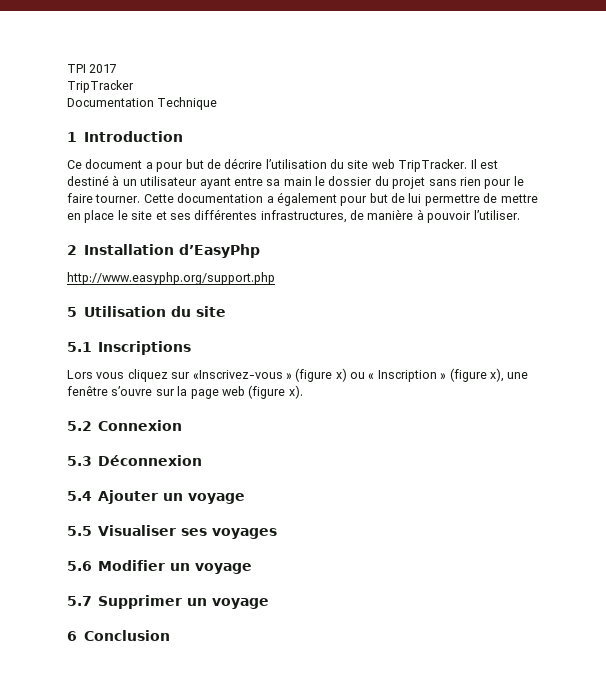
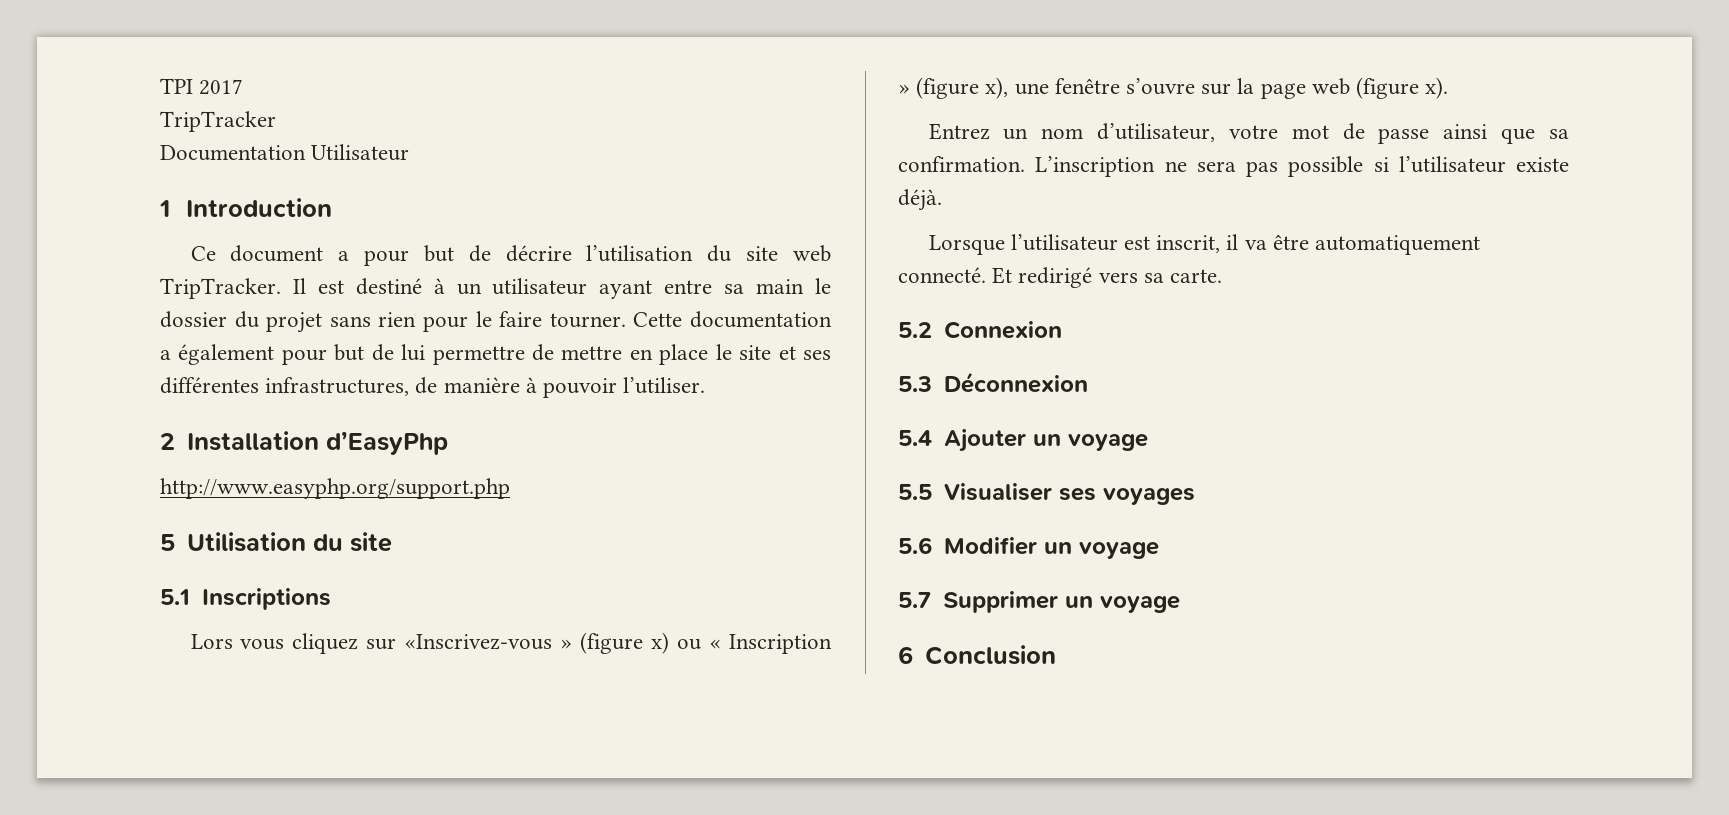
- Documentation Technique
+ Documentation Utilisateur
+ Entrez un nom d’utilisateur, votre mot de passe ainsi que sa confirmation. L’inscription ne sera pas possible si l’utilisateur existe déjà.
+ Lorsque l’utilisateur est inscrit, il va être automatiquement connecté. Et redirigé vers sa carte.

